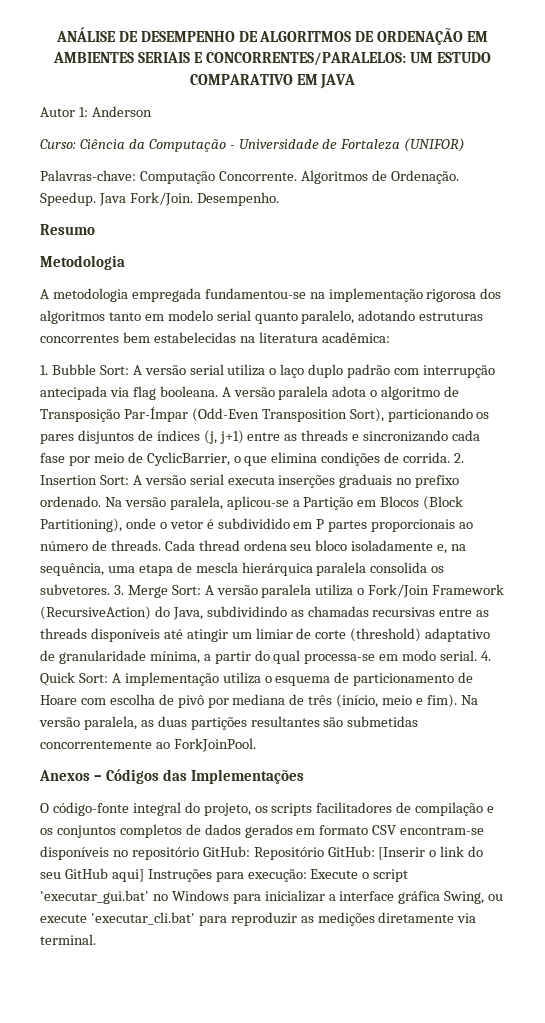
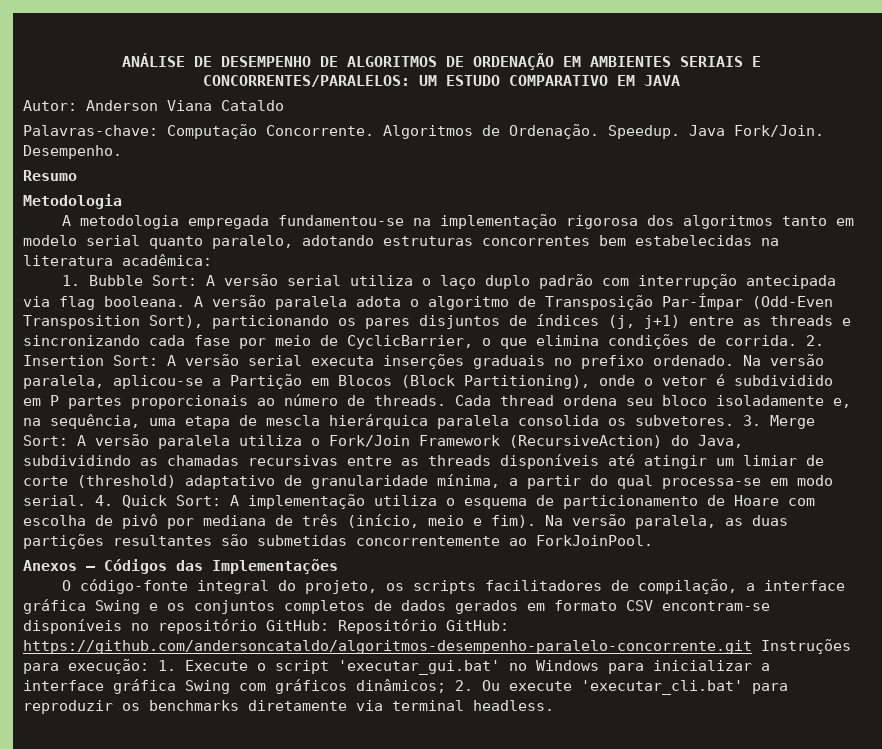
- Autor 1: Anderson
- Curso: Ciência da Computação - Universidade de Fortaleza (UNIFOR)
+ Autor: Anderson Viana Cataldo
- O código-fonte integral do projeto, os scripts facilitadores de compilação e os conjuntos completos de dados gerados em formato CSV encontram-se disponíveis no repositório GitHub: Repositório GitHub: [Inserir o link do seu GitHub aqui] Instruções para execução: Execute o script 'executar_gui.bat' no Windows para inicializar a interface gráfica Swing, ou execute 'executar_cli.bat' para reproduzir as medições diretamente via terminal.
+ O código-fonte integral do projeto, os scripts facilitadores de compilação, a interface gráfica Swing e os conjuntos completos de dados gerados em formato CSV encontram-se disponíveis no repositório GitHub: Repositório GitHub: https://github.com/andersoncataldo/algoritmos-desempenho-paralelo-concorrente.git Instruções para execução: 1. Execute o script 'executar_gui.bat' no Windows para inicializar a interface gráfica Swing com gráficos dinâmicos; 2. Ou execute 'executar_cli.bat' para reproduzir os benchmarks diretamente via terminal headless.

